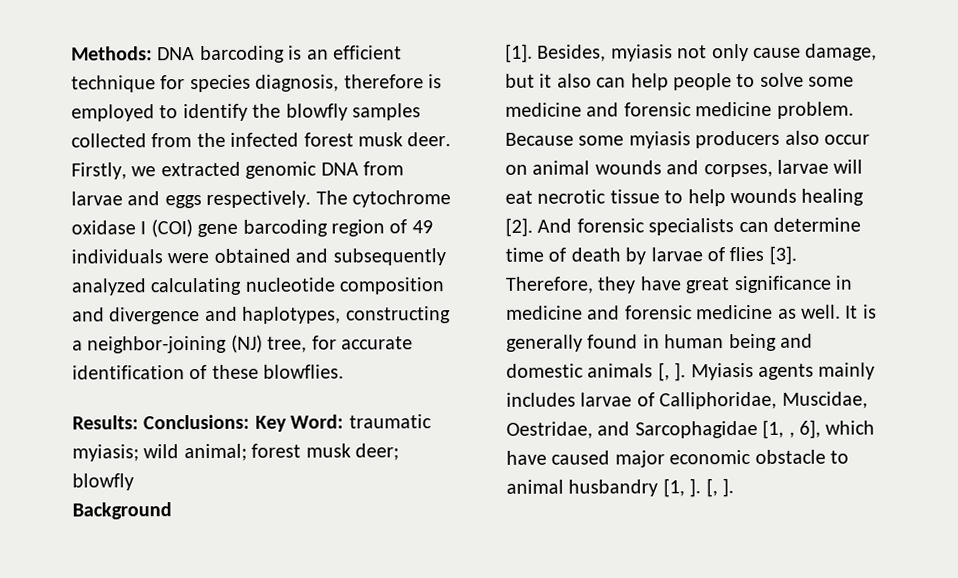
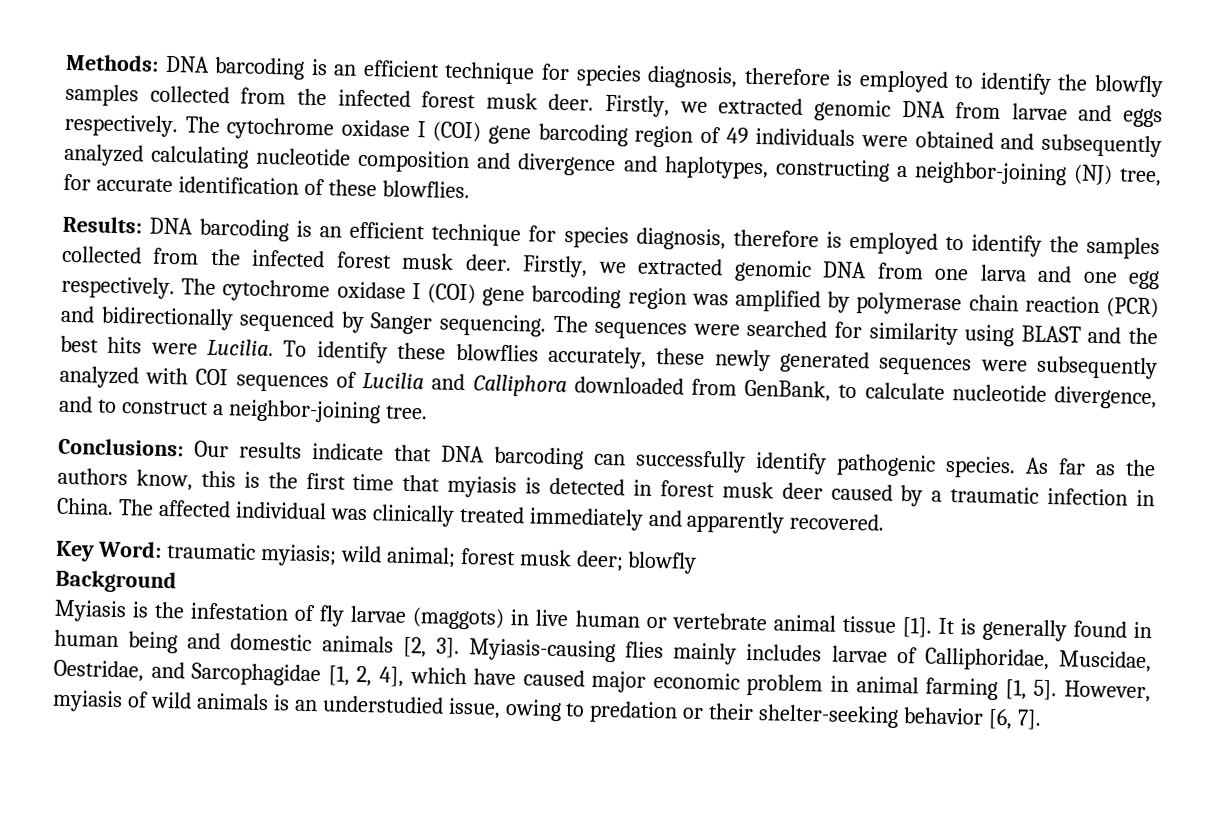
- Results: Conclusions: Key Word: traumatic myiasis; wild animal; forest musk deer; blowfly
+ Results: DNA barcoding is an efficient technique for species diagnosis, therefore is employed to identify the samples collected from the infected forest musk deer. Firstly, we extracted genomic DNA from one larva and one egg respectively. The cytochrome oxidase I (COI) gene barcoding region was amplified by polymerase chain reaction (PCR) and bidirectionally sequenced by Sanger sequencing. The sequences were searched for similarity using BLAST and the best hits were Lucilia. To identify these blowflies accurately, these newly generated sequences were subsequently analyzed with COI sequences of Lucilia and Calliphora downloaded from GenBank, to calculate nucleotide divergence, and to construct a neighbor-joining tree.
+ Conclusions: Our results indicate that DNA barcoding can successfully identify pathogenic species. As far as the authors know, this is the first time that myiasis is detected in forest musk deer caused by a traumatic infection in China. The affected individual was clinically treated immediately and apparently recovered.
+ Key Word: traumatic myiasis; wild animal; forest musk deer; blowfly
- [1]. Besides, myiasis not only cause damage, but it also can help people to solve some medicine and forensic medicine problem. Because some myiasis producers also occur on animal wounds and corpses, larvae will eat necrotic tissue to help wounds healing [2]. And forensic specialists can determine time of death by larvae of flies [3]. Therefore, they have great significance in medicine and forensic medicine as well.
+ Myiasis is the infestation of fly larvae (maggots) in live human or vertebrate animal tissue [1].
- It is generally found in human being and domestic animals [, ]. Myiasis agents mainly includes larvae of Calliphoridae, Muscidae, Oestridae, and Sarcophagidae [1, , 6], which have caused major economic obstacle to animal husbandry [1, ]. [, ].
+ It is generally found in human being and domestic animals [2, 3]. Myiasis-causing flies mainly includes larvae of Calliphoridae, Muscidae, Oestridae, and Sarcophagidae [1, 2, 4], which have caused major economic problem in animal farming [1, 5]. However, myiasis of wild animals is an understudied issue, owing to predation or their shelter-seeking behavior [6, 7].

